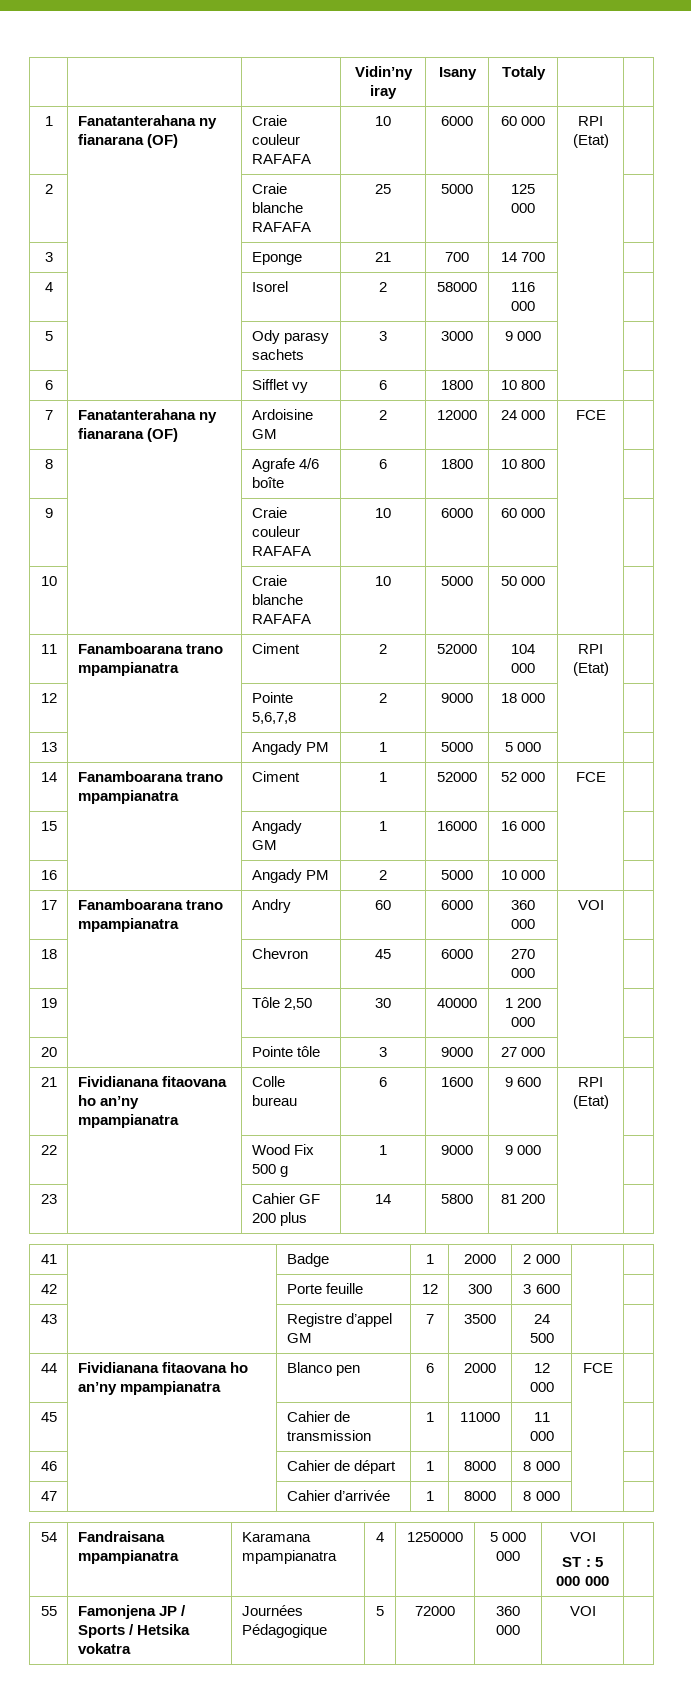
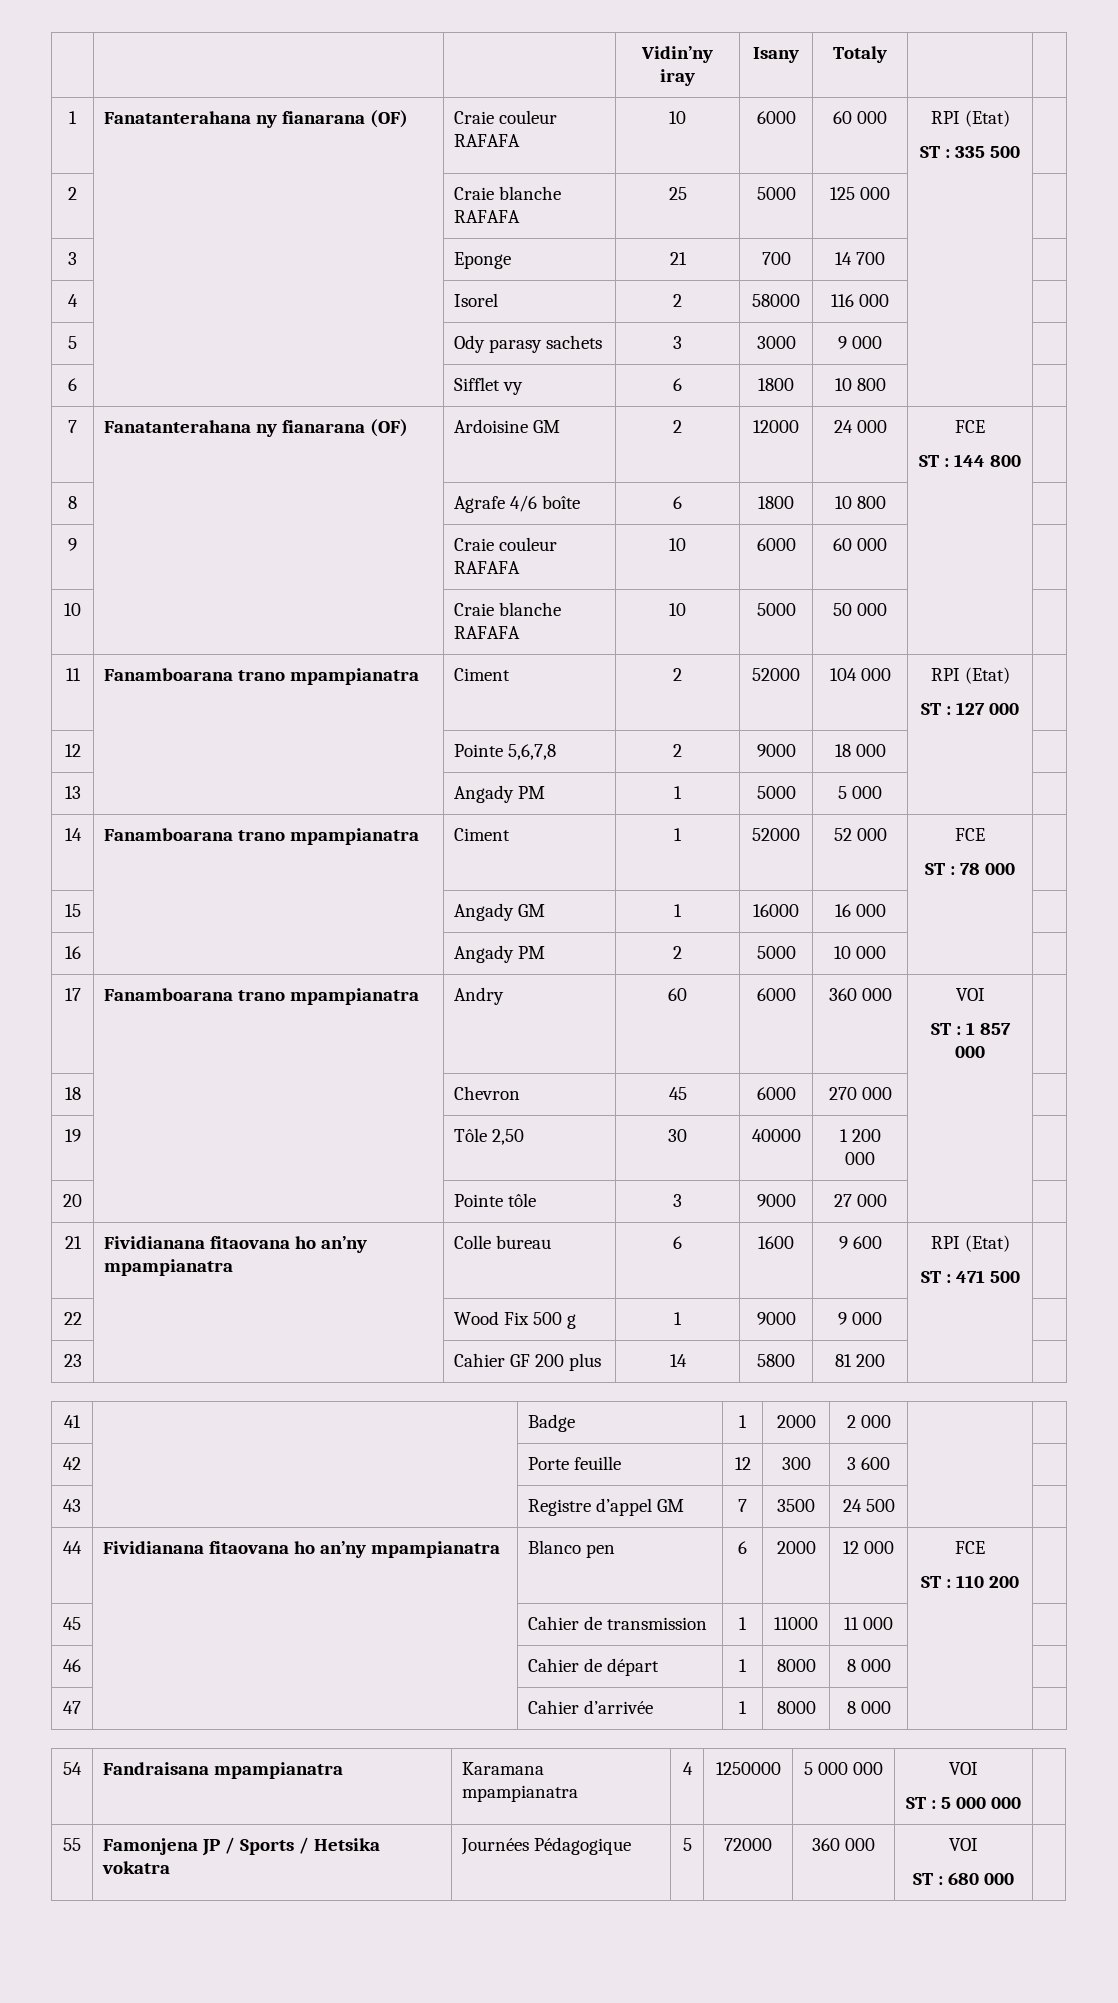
- 1 | Fanatanterahana ny fianarana (OF) | Craie couleur RAFAFA | 10 | 6000 | 60 000 | RPI (Etat) |
+ 1 | Fanatanterahana ny fianarana (OF) | Craie couleur RAFAFA | 10 | 6000 | 60 000 | RPI (Etat)
+ ST : 335 500 |
- 7 | Fanatanterahana ny fianarana (OF) | Ardoisine GM | 2 | 12000 | 24 000 | FCE |
+ 7 | Fanatanterahana ny fianarana (OF) | Ardoisine GM | 2 | 12000 | 24 000 | FCE
+ ST : 144 800 |
- 11 | Fanamboarana trano mpampianatra | Ciment | 2 | 52000 | 104 000 | RPI (Etat) |
+ 11 | Fanamboarana trano mpampianatra | Ciment | 2 | 52000 | 104 000 | RPI (Etat)
+ ST : 127 000 |
- 14 | Fanamboarana trano mpampianatra | Ciment | 1 | 52000 | 52 000 | FCE |
+ 14 | Fanamboarana trano mpampianatra | Ciment | 1 | 52000 | 52 000 | FCE
+ ST : 78 000 |
- 17 | Fanamboarana trano mpampianatra | Andry | 60 | 6000 | 360 000 | VOI |
+ 17 | Fanamboarana trano mpampianatra | Andry | 60 | 6000 | 360 000 | VOI
+ ST : 1 857 000 |
- 21 | Fividianana fitaovana ho an’ny mpampianatra | Colle bureau | 6 | 1600 | 9 600 | RPI (Etat) |
+ 21 | Fividianana fitaovana ho an’ny mpampianatra | Colle bureau | 6 | 1600 | 9 600 | RPI (Etat)
+ ST : 471 500 |
- 44 | Fividianana fitaovana ho an’ny mpampianatra | Blanco pen | 6 | 2000 | 12 000 | FCE |
+ 44 | Fividianana fitaovana ho an’ny mpampianatra | Blanco pen | 6 | 2000 | 12 000 | FCE
+ ST : 110 200 |
- 55 | Famonjena JP / Sports / Hetsika vokatra | Journées Pédagogique | 5 | 72000 | 360 000 | VOI |
+ 55 | Famonjena JP / Sports / Hetsika vokatra | Journées Pédagogique | 5 | 72000 | 360 000 | VOI
+ ST : 680 000 |

